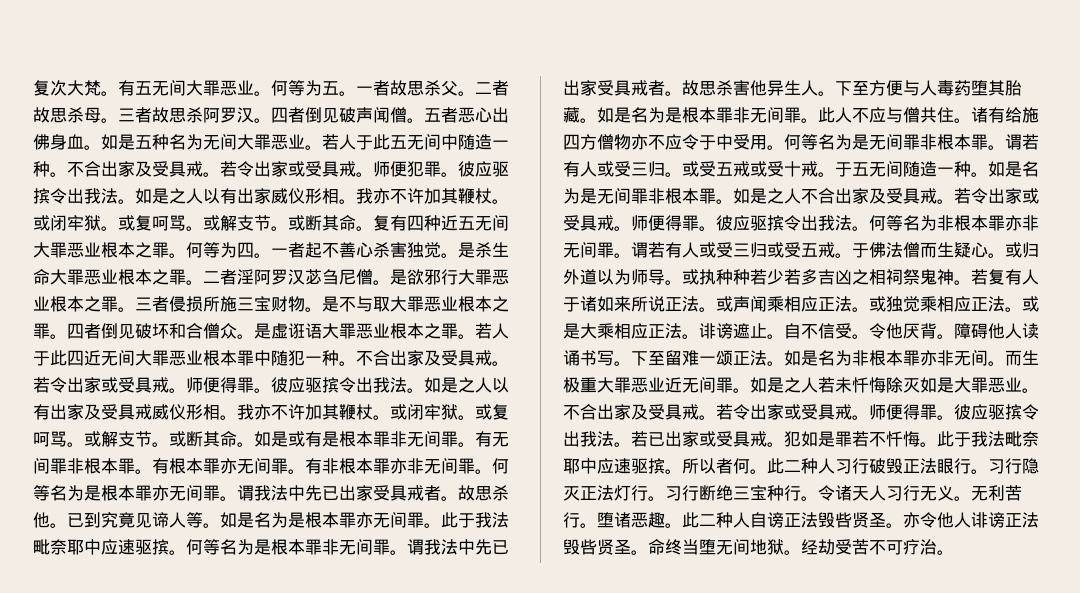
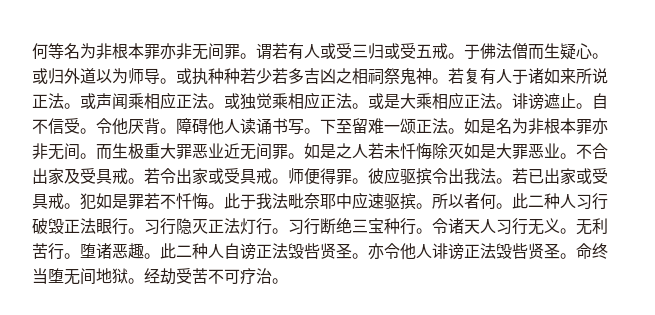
- 复次大梵。有五无间大罪恶业。何等为五。一者故思杀父。二者故思杀母。三者故思杀阿罗汉。四者倒见破声闻僧。五者恶心出佛身血。如是五种名为无间大罪恶业。若人于此五无间中随造一种。不合出家及受具戒。若令出家或受具戒。师便犯罪。彼应驱摈令出我法。如是之人以有出家威仪形相。我亦不许加其鞭杖。或闭牢狱。或复呵骂。或解支节。或断其命。复有四种近五无间大罪恶业根本之罪。何等为四。一者起不善心杀害独觉。是杀生命大罪恶业根本之罪。二者淫阿罗汉苾刍尼僧。是欲邪行大罪恶业根本之罪。三者侵损所施三宝财物。是不与取大罪恶业根本之罪。四者倒见破坏和合僧众。是虚诳语大罪恶业根本之罪。若人于此四近无间大罪恶业根本罪中随犯一种。不合出家及受具戒。若令出家或受具戒。师便得罪。彼应驱摈令出我法。如是之人以有出家及受具戒威仪形相。我亦不许加其鞭杖。或闭牢狱。或复呵骂。或解支节。或断其命。如是或有是根本罪非无间罪。有无间罪非根本罪。有根本罪亦无间罪。有非根本罪亦非无间罪。何等名为是根本罪亦无间罪。谓我法中先已出家受具戒者。故思杀他。已到究竟见谛人等。如是名为是根本罪亦无间罪。此于我法毗奈耶中应速驱摈。何等名为是根本罪非无间罪。谓我法中先已出家受具戒者。故思杀害他异生人。下至方便与人毒药堕其胎藏。如是名为是根本罪非无间罪。此人不应与僧共住。诸有给施四方僧物亦不应令于中受用。何等名为是无间罪非根本罪。谓若有人或受三归。或受五戒或受十戒。于五无间随造一种。如是名为是无间罪非根本罪。如是之人不合出家及受具戒。若令出家或受具戒。师便得罪。彼应驱摈令出我法。

